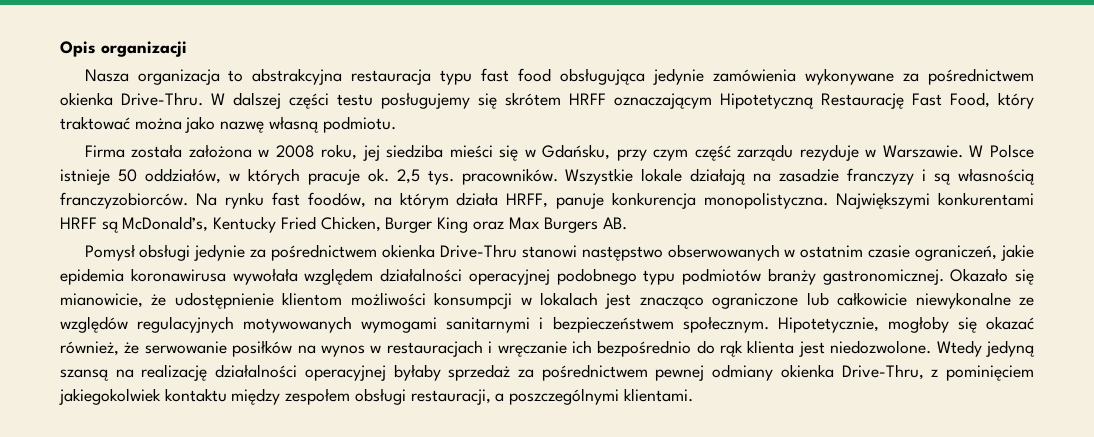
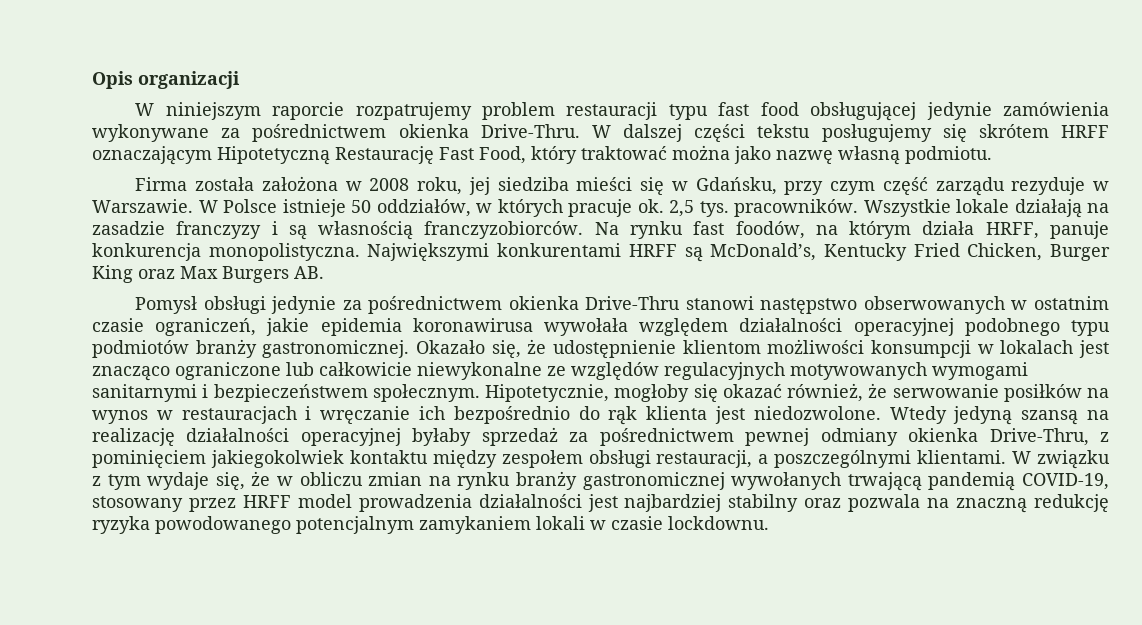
- Nasza organizacja to abstrakcyjna restauracja typu fast food obsługująca jedynie zamówienia wykonywane za pośrednictwem okienka Drive-Thru.
+ W niniejszym raporcie rozpatrujemy problem restauracji typu fast food obsługującej jedynie zamówienia wykonywane za pośrednictwem okienka Drive-Thru.
- W dalszej części testu posługujemy się skrótem HRFF oznaczającym Hipotetyczną Restaurację Fast Food, który traktować można jako nazwę własną podmiotu.
+ W dalszej części tekstu posługujemy się skrótem HRFF oznaczającym Hipotetyczną Restaurację Fast Food, który traktować można jako nazwę własną podmiotu.
- Okazało się mianowicie, że udostępnienie klientom możliwości konsumpcji w lokalach jest znacząco ograniczone lub całkowicie niewykonalne ze względów regulacyjnych motywowanych wymogami sanitarnymi i bezpieczeństwem społecznym.
+ Okazało się, że udostępnienie klientom możliwości konsumpcji w lokalach jest znacząco ograniczone lub całkowicie niewykonalne ze względów regulacyjnych motywowanych wymogami sanitarnymi i bezpieczeństwem społecznym.
+ W związku z tym wydaje się, że w obliczu zmian na rynku branży gastronomicznej wywołanych trwającą pandemią COVID-19, stosowany przez HRFF model prowadzenia działalności jest najbardziej stabilny oraz pozwala na znaczną redukcję ryzyka powodowanego potencjalnym zamykaniem lokali w czasie lockdownu.

